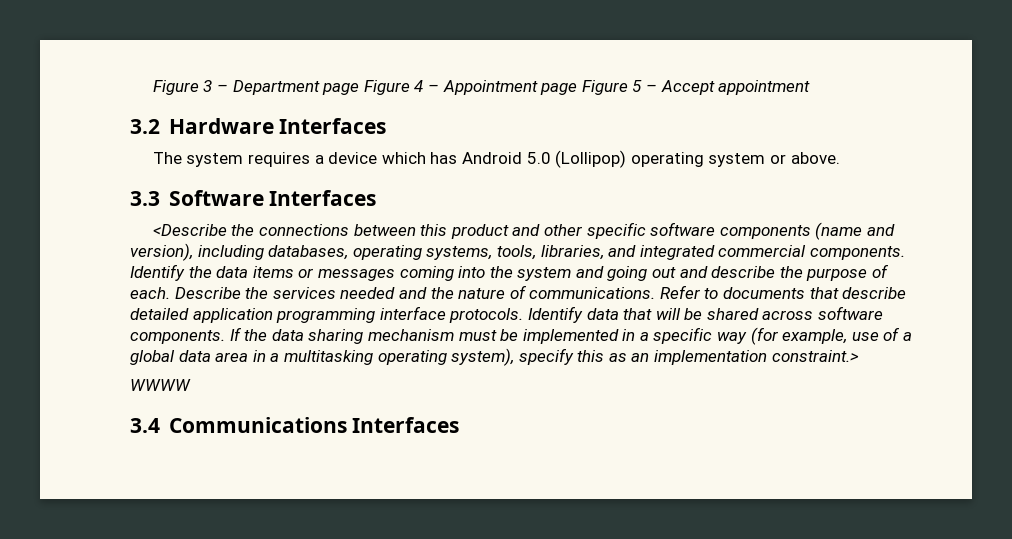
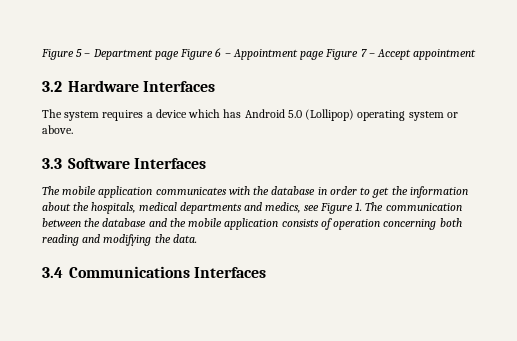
- Figure 3 – Department page Figure 4 – Appointment page Figure 5 – Accept appointment
+ Figure 5 – Department page Figure 6 – Appointment page Figure 7 – Accept appointment
- <Describe the connections between this product and other specific software components (name and version), including databases, operating systems, tools, libraries, and integrated commercial components. Identify the data items or messages coming into the system and going out and describe the purpose of each. Describe the services needed and the nature of communications. Refer to documents that describe detailed application programming interface protocols. Identify data that will be shared across software components. If the data sharing mechanism must be implemented in a specific way (for example, use of a global data area in a multitasking operating system), specify this as an implementation constraint.>
- WWWW
+ The mobile application communicates with the database in order to get the information about the hospitals, medical departments and medics, see Figure 1. The communication between the database and the mobile application consists of operation concerning both reading and modifying the data.

